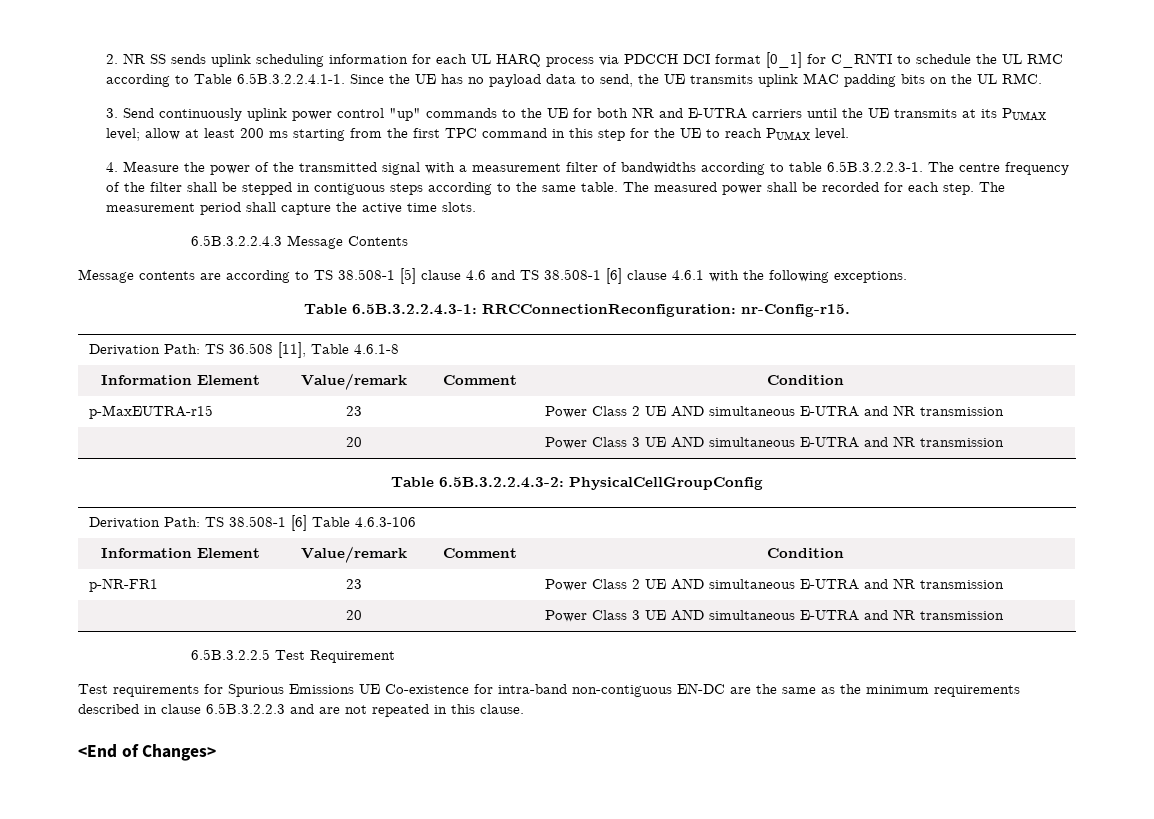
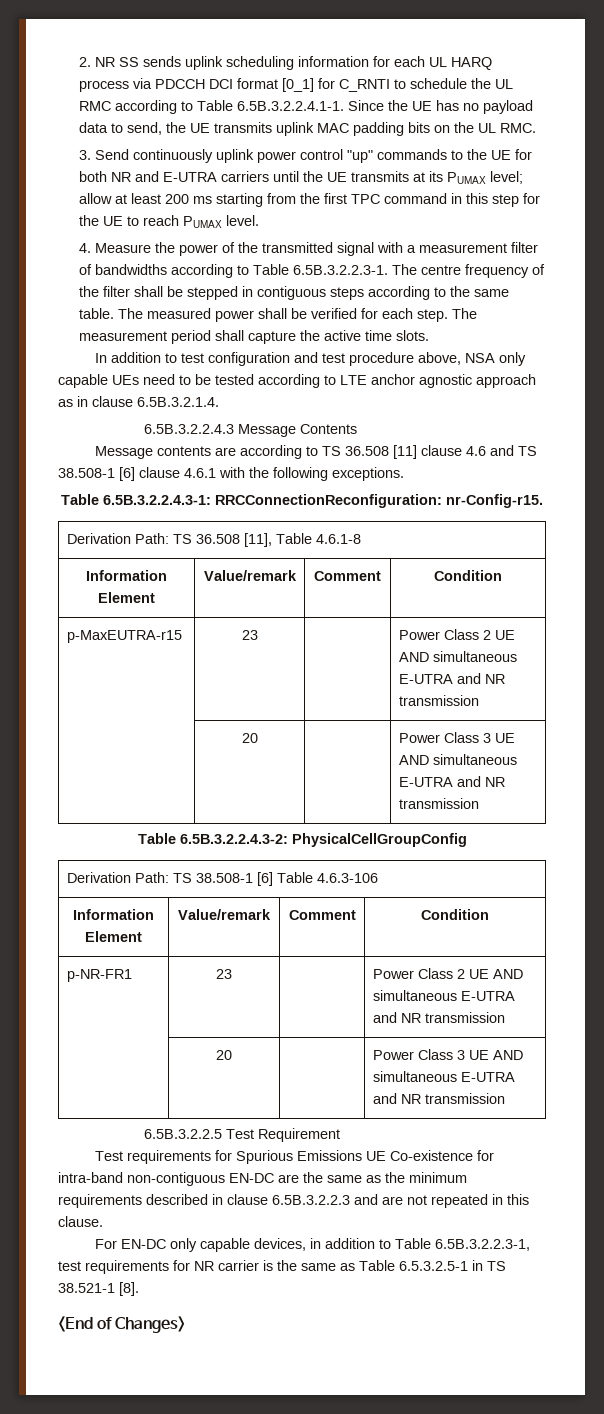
- 4. Measure the power of the transmitted signal with a measurement filter of bandwidths according to table 6.5B.3.2.2.3-1. The centre frequency of the filter shall be stepped in contiguous steps according to the same table.
+ 4. Measure the power of the transmitted signal with a measurement filter of bandwidths according to Table 6.5B.3.2.2.3-1. The centre frequency of the filter shall be stepped in contiguous steps according to the same table.
- The measured power shall be recorded for each step.
+ The measured power shall be verified for each step.
+ In addition to test configuration and test procedure above, NSA only capable UEs need to be tested according to LTE anchor agnostic approach as in clause 6.5B.3.2.1.4.
- Message contents are according to TS 38.508-1 [5] clause 4.6 and TS 38.508-1 [6] clause 4.6.1 with the following exceptions.
+ Message contents are according to TS 36.508 [11] clause 4.6 and TS 38.508-1 [6] clause 4.6.1 with the following exceptions.
+ For EN-DC only capable devices, in addition to Table 6.5B.3.2.2.3-1, test requirements for NR carrier is the same as Table 6.5.3.2.5-1 in TS 38.521-1 [8].

